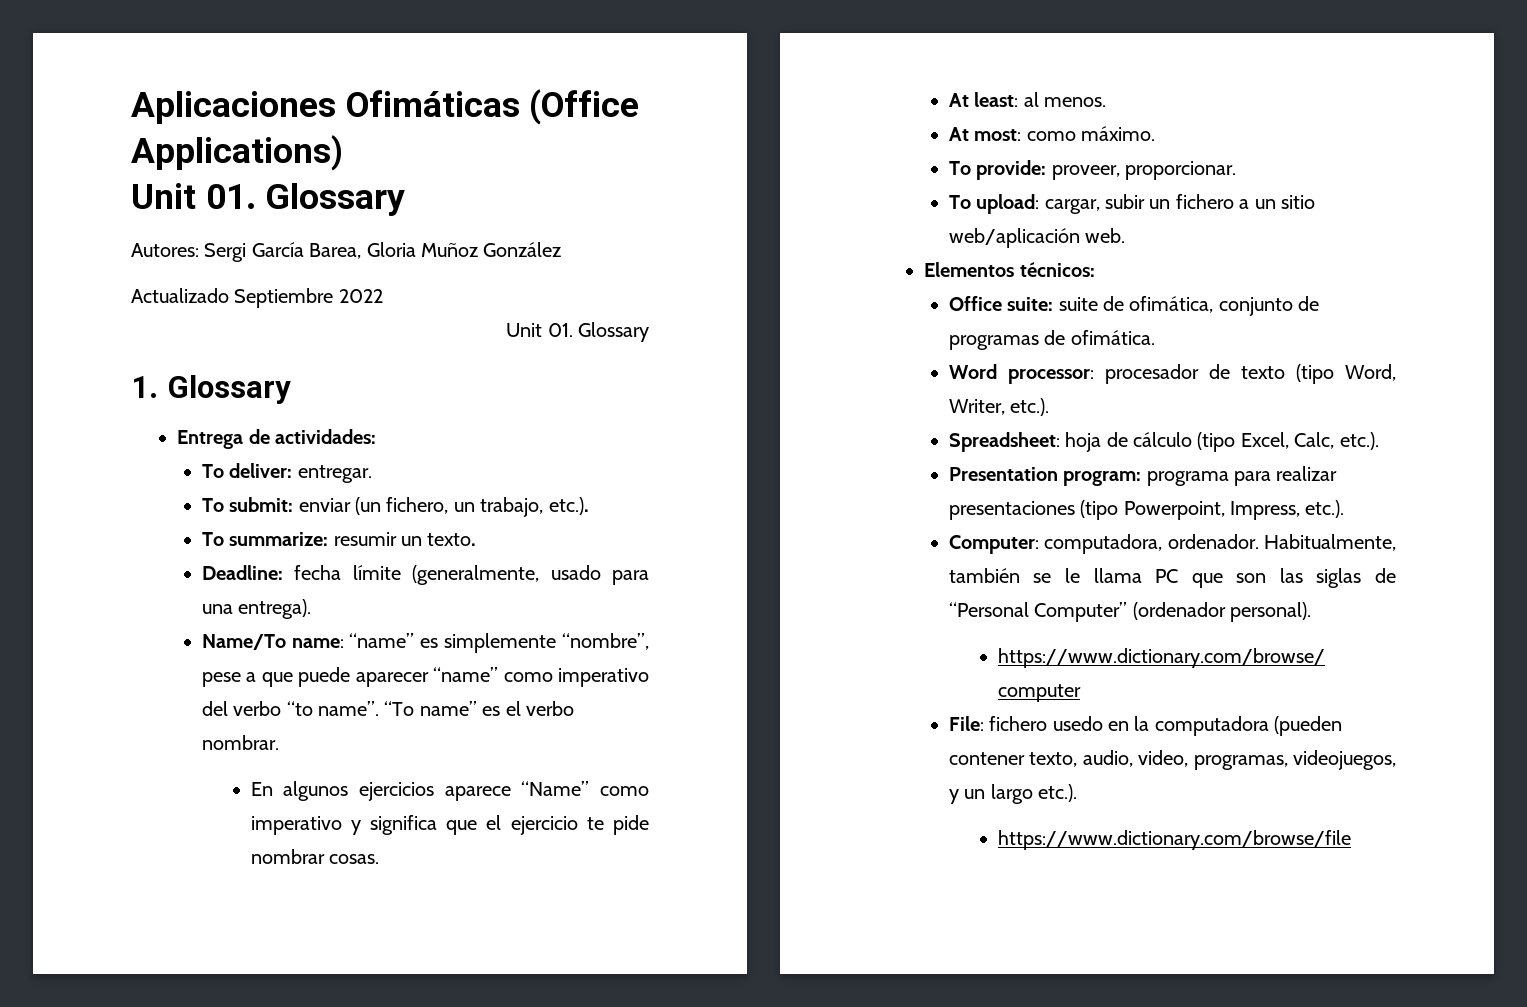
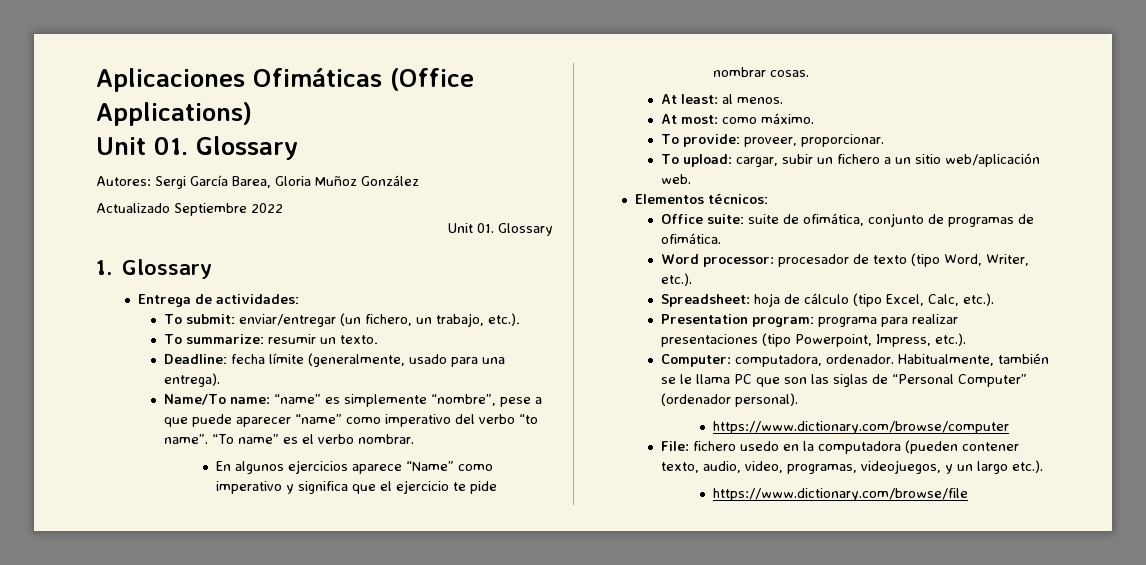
- To deliver: entregar.
- To submit: enviar (un fichero, un trabajo, etc.).
+ To submit: enviar/entregar (un fichero, un trabajo, etc.).

